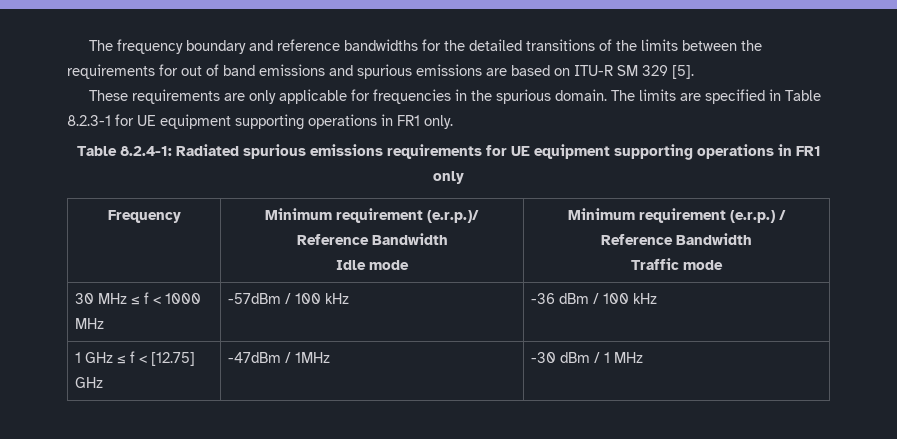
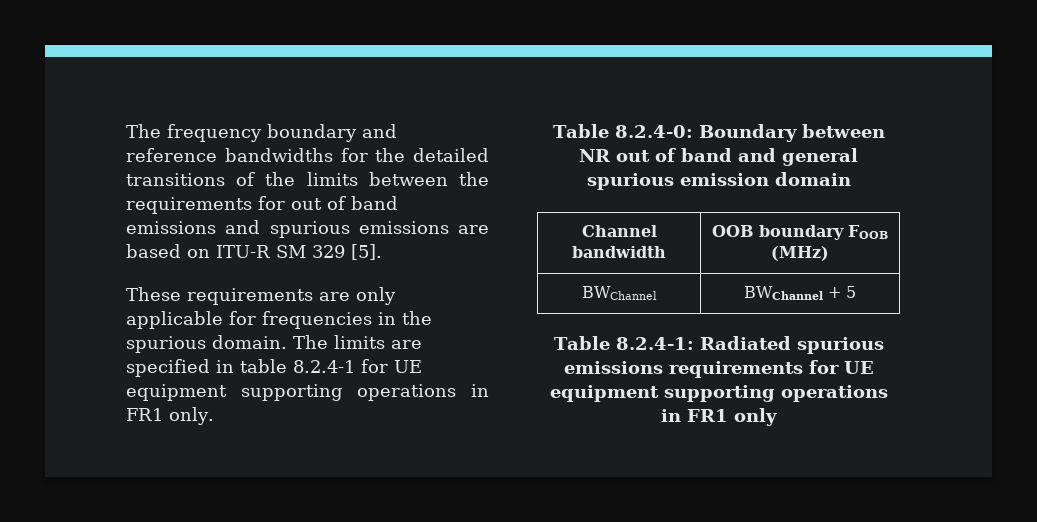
- The limits are specified in Table 8.2.3-1 for UE equipment supporting operations in FR1 only.
+ The limits are specified in table 8.2.4-1 for UE equipment supporting operations in FR1 only.
+ Table 8.2.4-0: Boundary between NR out of band and general spurious emission domain
+ Channel bandwidth | OOB boundary FOOB (MHz)
+ BWChannel | BWChannel + 5
- Frequency | Minimum requirement (e.r.p.)/ Reference Bandwidth
- Idle mode | Minimum requirement (e.r.p.) / Reference Bandwidth
- Traffic mode
- 30 MHz ≤ f < 1000 MHz | -57dBm / 100 kHz | -36 dBm / 100 kHz
- 1 GHz ≤ f < [12.75] GHz | -47dBm / 1MHz | -30 dBm / 1 MHz

